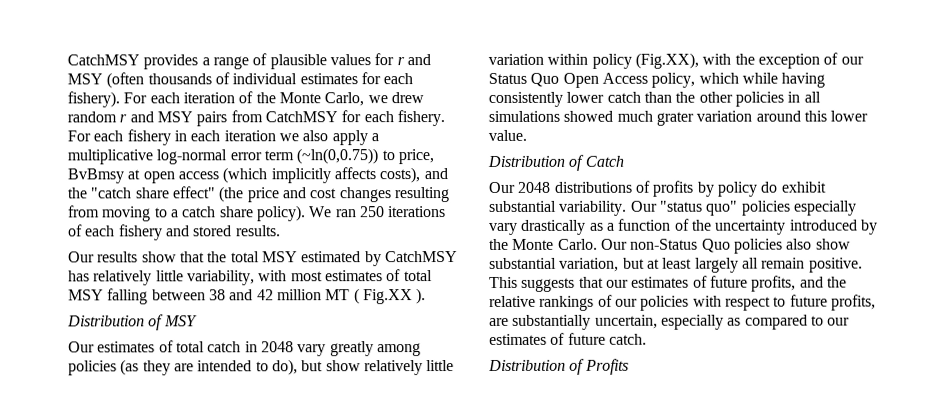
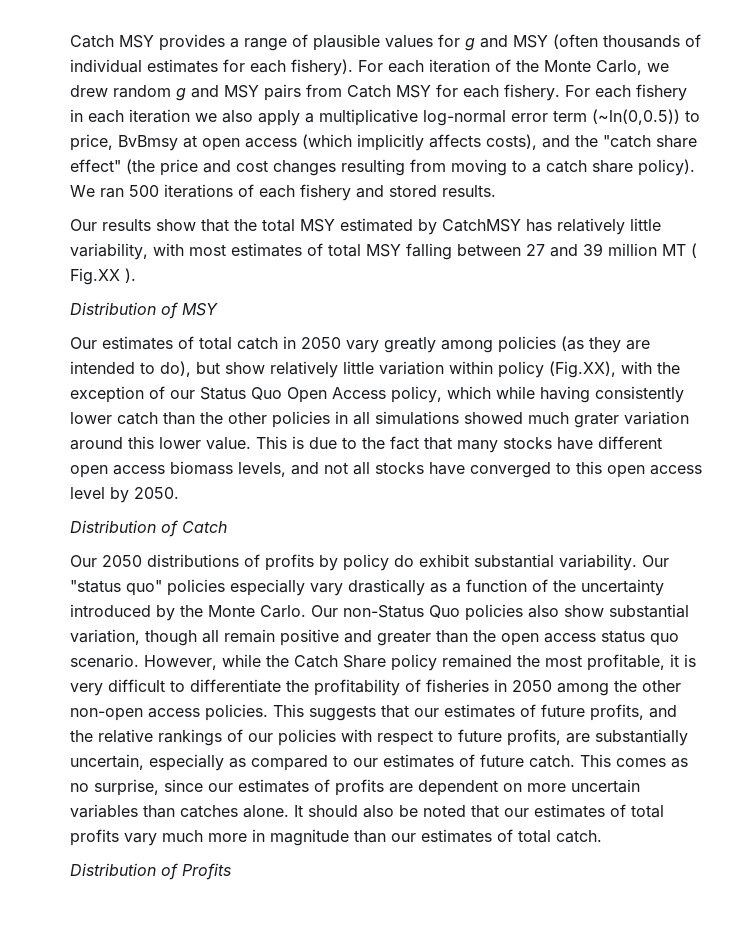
- CatchMSY provides a range of plausible values for r and MSY (often thousands of individual estimates for each fishery).
+ Catch MSY provides a range of plausible values for g and MSY (often thousands of individual estimates for each fishery).
- For each iteration of the Monte Carlo, we drew random r and MSY pairs from CatchMSY for each fishery.
+ For each iteration of the Monte Carlo, we drew random g and MSY pairs from Catch MSY for each fishery.
- For each fishery in each iteration we also apply a multiplicative log-normal error term (~ln(0,0.75)) to price, BvBmsy at open access (which implicitly affects costs), and the "catch share effect" (the price and cost changes resulting from moving to a catch share policy).
+ For each fishery in each iteration we also apply a multiplicative log-normal error term (~ln(0,0.5)) to price, BvBmsy at open access (which implicitly affects costs), and the "catch share effect" (the price and cost changes resulting from moving to a catch share policy).
- We ran 250 iterations of each fishery and stored results.
+ We ran 500 iterations of each fishery and stored results.
- Our results show that the total MSY estimated by CatchMSY has relatively little variability, with most estimates of total MSY falling between 38 and 42 million MT ( Fig.XX ).
+ Our results show that the total MSY estimated by CatchMSY has relatively little variability, with most estimates of total MSY falling between 27 and 39 million MT ( Fig.XX ).
- Our estimates of total catch in 2048 vary greatly among policies (as they are intended to do), but show relatively little variation within policy (Fig.XX), with the exception of our Status Quo Open Access policy, which while having consistently lower catch than the other policies in all simulations showed much grater variation around this lower value.
+ Our estimates of total catch in 2050 vary greatly among policies (as they are intended to do), but show relatively little variation within policy (Fig.XX), with the exception of our Status Quo Open Access policy, which while having consistently lower catch than the other policies in all simulations showed much grater variation around this lower value. This is due to the fact that many stocks have different open access biomass levels, and not all stocks have converged to this open access level by 2050.
- Our 2048 distributions of profits by policy do exhibit substantial variability.
+ Our 2050 distributions of profits by policy do exhibit substantial variability.
- Our non-Status Quo policies also show substantial variation, but at least largely all remain positive.
+ Our non-Status Quo policies also show substantial variation, though all remain positive and greater than the open access status quo scenario. However, while the Catch Share policy remained the most profitable, it is very difficult to differentiate the profitability of fisheries in 2050 among the other non-open access policies.
+ This comes as no surprise, since our estimates of profits are dependent on more uncertain variables than catches alone. It should also be noted that our estimates of total profits vary much more in magnitude than our estimates of total catch.

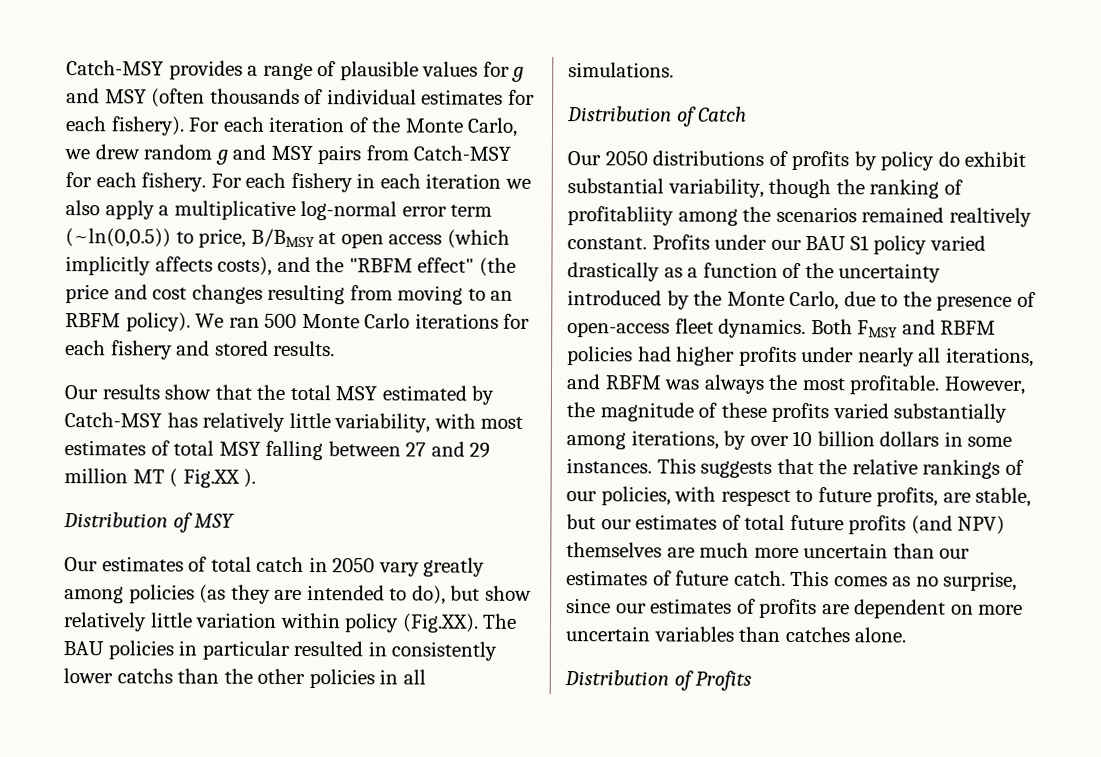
- Catch MSY provides a range of plausible values for g and MSY (often thousands of individual estimates for each fishery).
+ Catch-MSY provides a range of plausible values for g and MSY (often thousands of individual estimates for each fishery).
- For each iteration of the Monte Carlo, we drew random g and MSY pairs from Catch MSY for each fishery.
+ For each iteration of the Monte Carlo, we drew random g and MSY pairs from Catch-MSY for each fishery.
- For each fishery in each iteration we also apply a multiplicative log-normal error term (~ln(0,0.5)) to price, BvBmsy at open access (which implicitly affects costs), and the "catch share effect" (the price and cost changes resulting from moving to a catch share policy).
+ For each fishery in each iteration we also apply a multiplicative log-normal error term (~ln(0,0.5)) to price, B/BMSY at open access (which implicitly affects costs), and the "RBFM effect" (the price and cost changes resulting from moving to an RBFM policy).
- We ran 500 iterations of each fishery and stored results.
+ We ran 500 Monte Carlo iterations for each fishery and stored results.
- Our results show that the total MSY estimated by CatchMSY has relatively little variability, with most estimates of total MSY falling between 27 and 39 million MT ( Fig.XX ).
+ Our results show that the total MSY estimated by Catch-MSY has relatively little variability, with most estimates of total MSY falling between 27 and 29 million MT ( Fig.XX ).
- Our estimates of total catch in 2050 vary greatly among policies (as they are intended to do), but show relatively little variation within policy (Fig.XX), with the exception of our Status Quo Open Access policy, which while having consistently lower catch than the other policies in all simulations showed much grater variation around this lower value. This is due to the fact that many stocks have different open access biomass levels, and not all stocks have converged to this open access level by 2050.
+ Our estimates of total catch in 2050 vary greatly among policies (as they are intended to do), but show relatively little variation within policy (Fig.XX). The BAU policies in particular resulted in consistently lower catchs than the other policies in all simulations.
- Our 2050 distributions of profits by policy do exhibit substantial variability. Our "status quo" policies especially vary drastically as a function of the uncertainty introduced by the Monte Carlo. Our non-Status Quo policies also show substantial variation, though all remain positive and greater than the open access status quo scenario. However, while the Catch Share policy remained the most profitable, it is very difficult to differentiate the profitability of fisheries in 2050 among the other non-open access policies. This suggests that our estimates of future profits, and the relative rankings of our policies with respect to future profits, are substantially uncertain, especially as compared to our estimates of future catch.
+ Our 2050 distributions of profits by policy do exhibit substantial variability, though the ranking of profitabliity among the scenarios remained realtively constant. Profits under our BAU S1 policy varied drastically as a function of the uncertainty introduced by the Monte Carlo, due to the presence of open-access fleet dynamics. Both FMSY and RBFM policies had higher profits under nearly all iterations, and RBFM was always the most profitable. However, the magnitude of these profits varied substantially among iterations, by over 10 billion dollars in some instances. This suggests that the relative rankings of our policies, with respesct to future profits, are stable, but our estimates of total future profits (and NPV) themselves are much more uncertain than our estimates of future catch.
- It should also be noted that our estimates of total profits vary much more in magnitude than our estimates of total catch.

